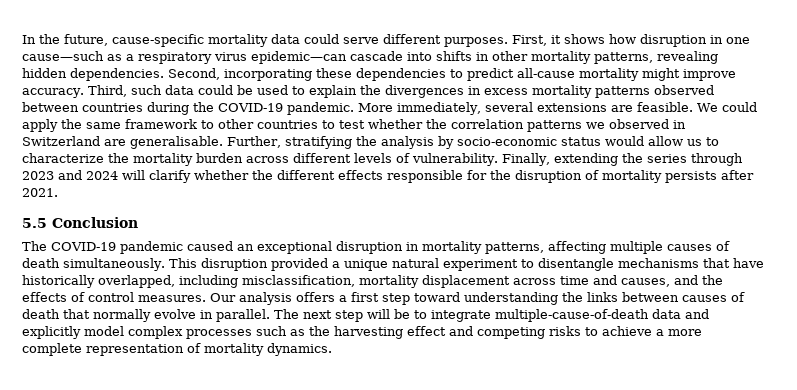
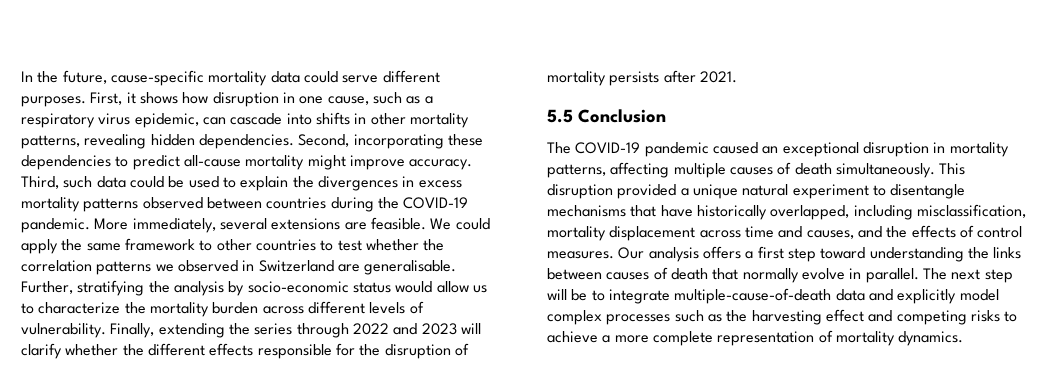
- First, it shows how disruption in one cause—such as a respiratory virus epidemic—can cascade into shifts in other mortality patterns, revealing hidden dependencies.
+ First, it shows how disruption in one cause, such as a respiratory virus epidemic, can cascade into shifts in other mortality patterns, revealing hidden dependencies.
- Finally, extending the series through 2023 and 2024 will clarify whether the different effects responsible for the disruption of mortality persists after 2021.
+ Finally, extending the series through 2022 and 2023 will clarify whether the different effects responsible for the disruption of mortality persists after 2021.

